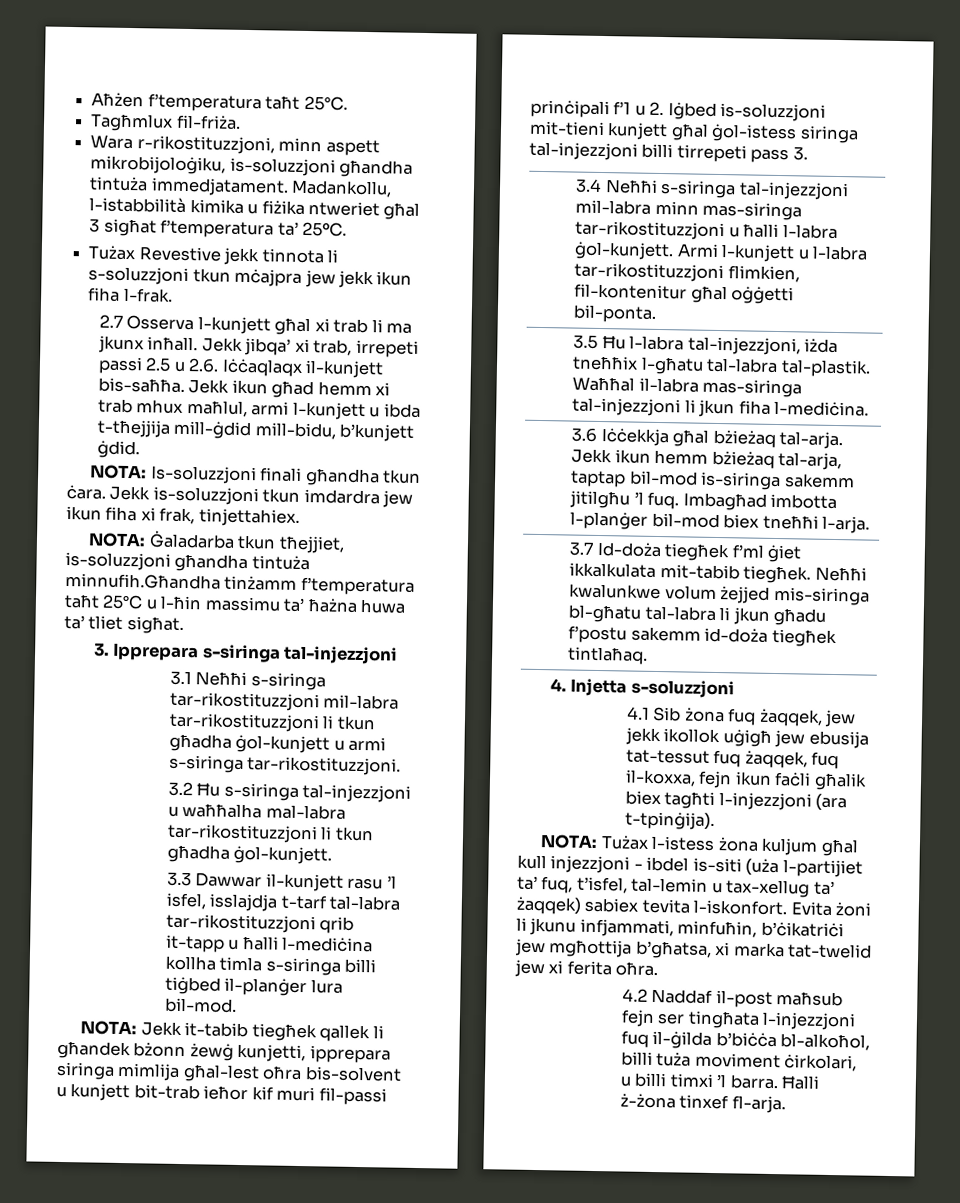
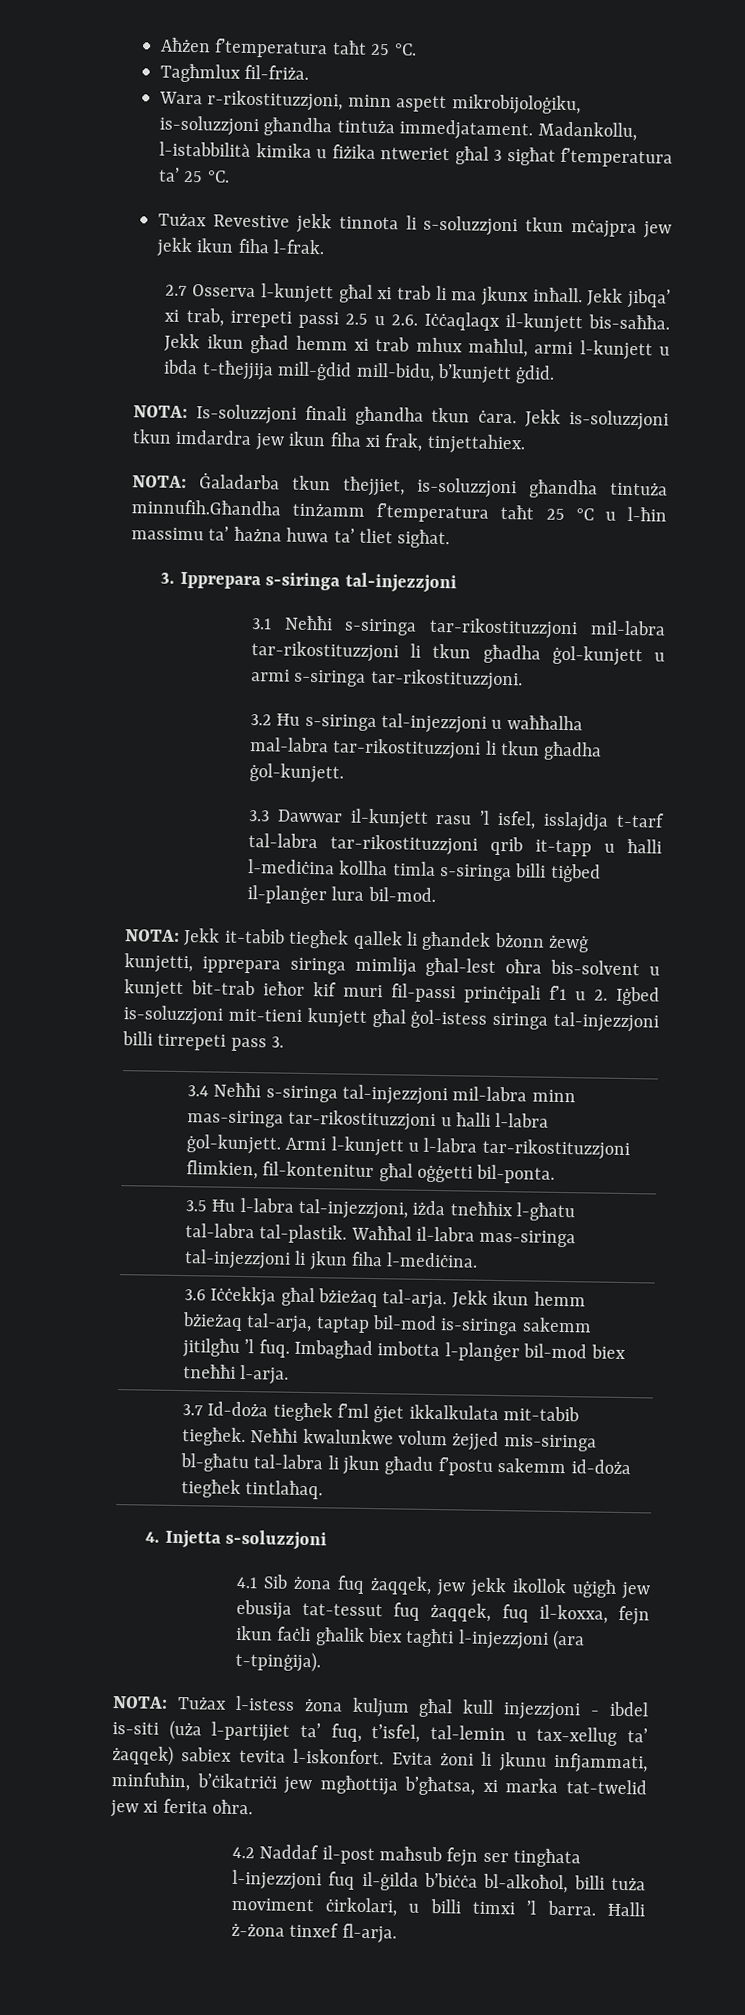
- Aħżen f’temperatura taħt 25°C.
+ Aħżen f’temperatura taħt 25 °C.
- Madankollu, l-istabbilità kimika u fiżika ntweriet għal 3 sigħat f’temperatura ta’ 25ºC.
+ Madankollu, l-istabbilità kimika u fiżika ntweriet għal 3 sigħat f’temperatura ta’ 25 °C.
- NOTA: Ġaladarba tkun tħejjiet, is-soluzzjoni għandha tintuża minnufih.Għandha tinżamm f’temperatura taħt 25°C u l-ħin massimu ta’ ħażna huwa ta’ tliet sigħat.
+ NOTA: Ġaladarba tkun tħejjiet, is-soluzzjoni għandha tintuża minnufih.Għandha tinżamm f’temperatura taħt 25 °C u l-ħin massimu ta’ ħażna huwa ta’ tliet sigħat.

